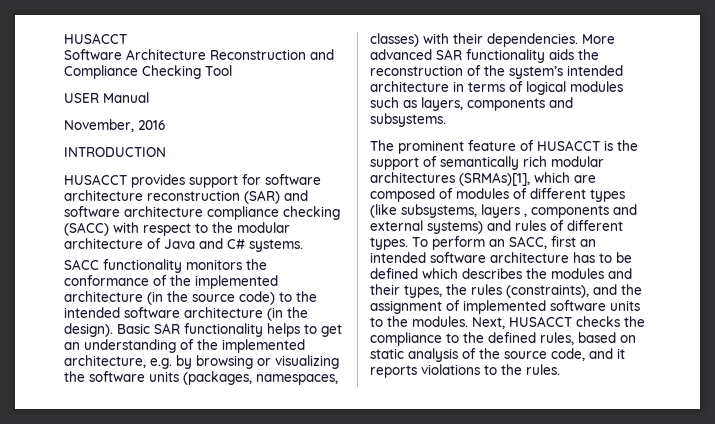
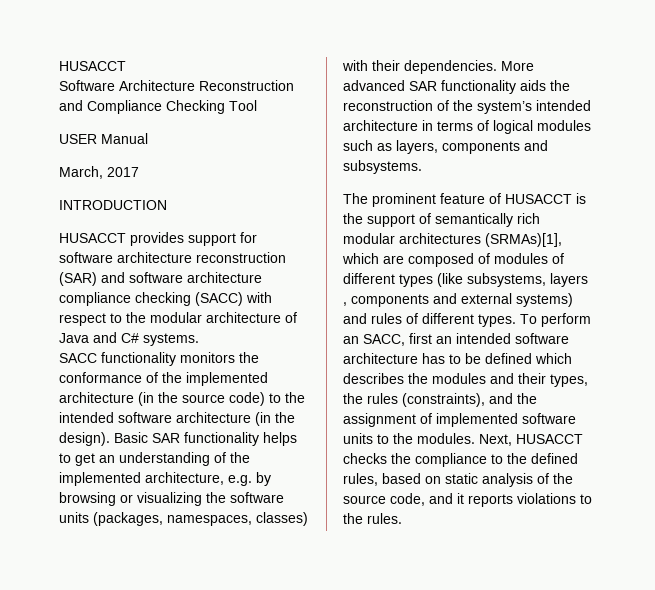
- November, 2016
+ March, 2017

